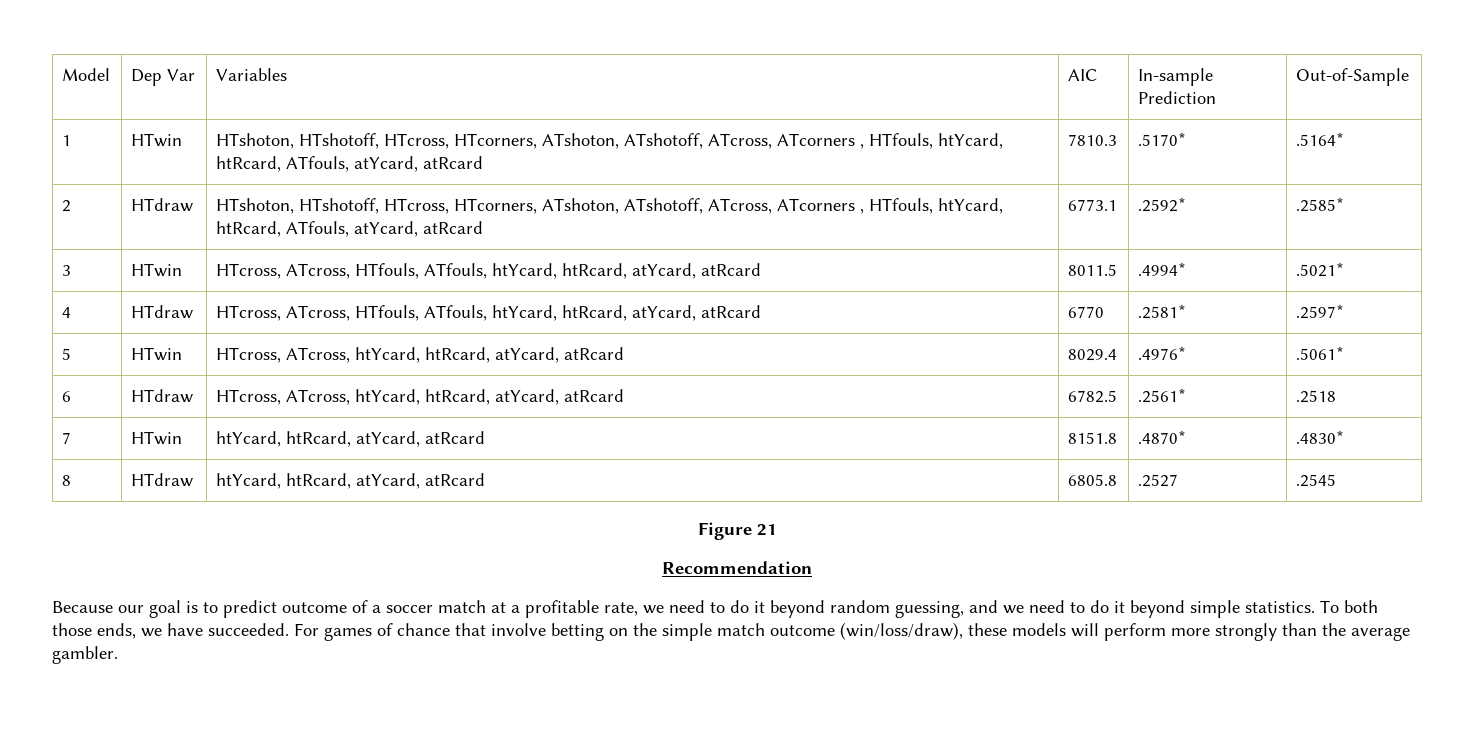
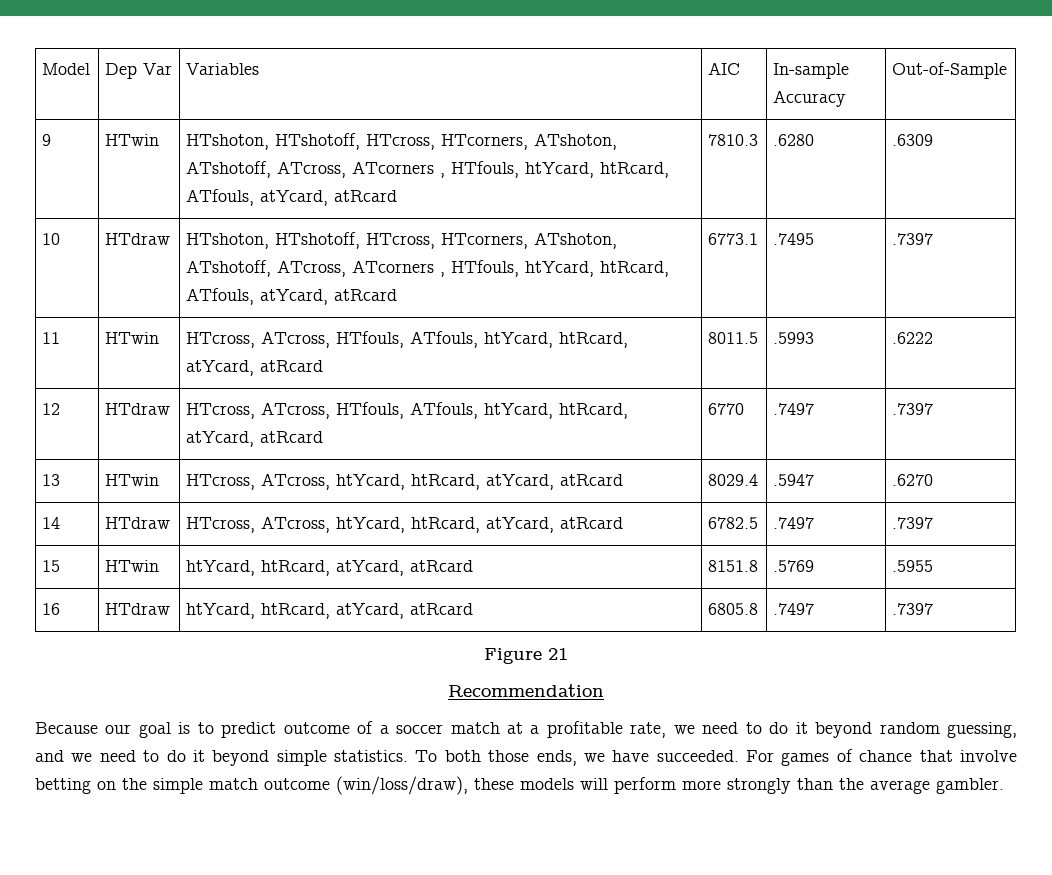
- Model | Dep Var | Variables | AIC | In-sample Prediction | Out-of-Sample
+ Model | Dep Var | Variables | AIC | In-sample Accuracy | Out-of-Sample
- 1 | HTwin | HTshoton, HTshotoff, HTcross, HTcorners, ATshoton, ATshotoff, ATcross, ATcorners , HTfouls, htYcard, htRcard, ATfouls, atYcard, atRcard | 7810.3 | .5170* | .5164*
- 2 | HTdraw | HTshoton, HTshotoff, HTcross, HTcorners, ATshoton, ATshotoff, ATcross, ATcorners , HTfouls, htYcard, htRcard, ATfouls, atYcard, atRcard | 6773.1 | .2592* | .2585*
- 3 | HTwin | HTcross, ATcross, HTfouls, ATfouls, htYcard, htRcard, atYcard, atRcard | 8011.5 | .4994* | .5021*
- 4 | HTdraw | HTcross, ATcross, HTfouls, ATfouls, htYcard, htRcard, atYcard, atRcard | 6770 | .2581* | .2597*
- 5 | HTwin | HTcross, ATcross, htYcard, htRcard, atYcard, atRcard | 8029.4 | .4976* | .5061*
- 6 | HTdraw | HTcross, ATcross, htYcard, htRcard, atYcard, atRcard | 6782.5 | .2561* | .2518
- 7 | HTwin | htYcard, htRcard, atYcard, atRcard | 8151.8 | .4870* | .4830*
- 8 | HTdraw | htYcard, htRcard, atYcard, atRcard | 6805.8 | .2527 | .2545
+ 9 | HTwin | HTshoton, HTshotoff, HTcross, HTcorners, ATshoton, ATshotoff, ATcross, ATcorners , HTfouls, htYcard, htRcard, ATfouls, atYcard, atRcard | 7810.3 | .6280 | .6309
+ 10 | HTdraw | HTshoton, HTshotoff, HTcross, HTcorners, ATshoton, ATshotoff, ATcross, ATcorners , HTfouls, htYcard, htRcard, ATfouls, atYcard, atRcard | 6773.1 | .7495 | .7397
+ 11 | HTwin | HTcross, ATcross, HTfouls, ATfouls, htYcard, htRcard, atYcard, atRcard | 8011.5 | .5993 | .6222
+ 12 | HTdraw | HTcross, ATcross, HTfouls, ATfouls, htYcard, htRcard, atYcard, atRcard | 6770 | .7497 | .7397
+ 13 | HTwin | HTcross, ATcross, htYcard, htRcard, atYcard, atRcard | 8029.4 | .5947 | .6270
+ 14 | HTdraw | HTcross, ATcross, htYcard, htRcard, atYcard, atRcard | 6782.5 | .7497 | .7397
+ 15 | HTwin | htYcard, htRcard, atYcard, atRcard | 8151.8 | .5769 | .5955
+ 16 | HTdraw | htYcard, htRcard, atYcard, atRcard | 6805.8 | .7497 | .7397

